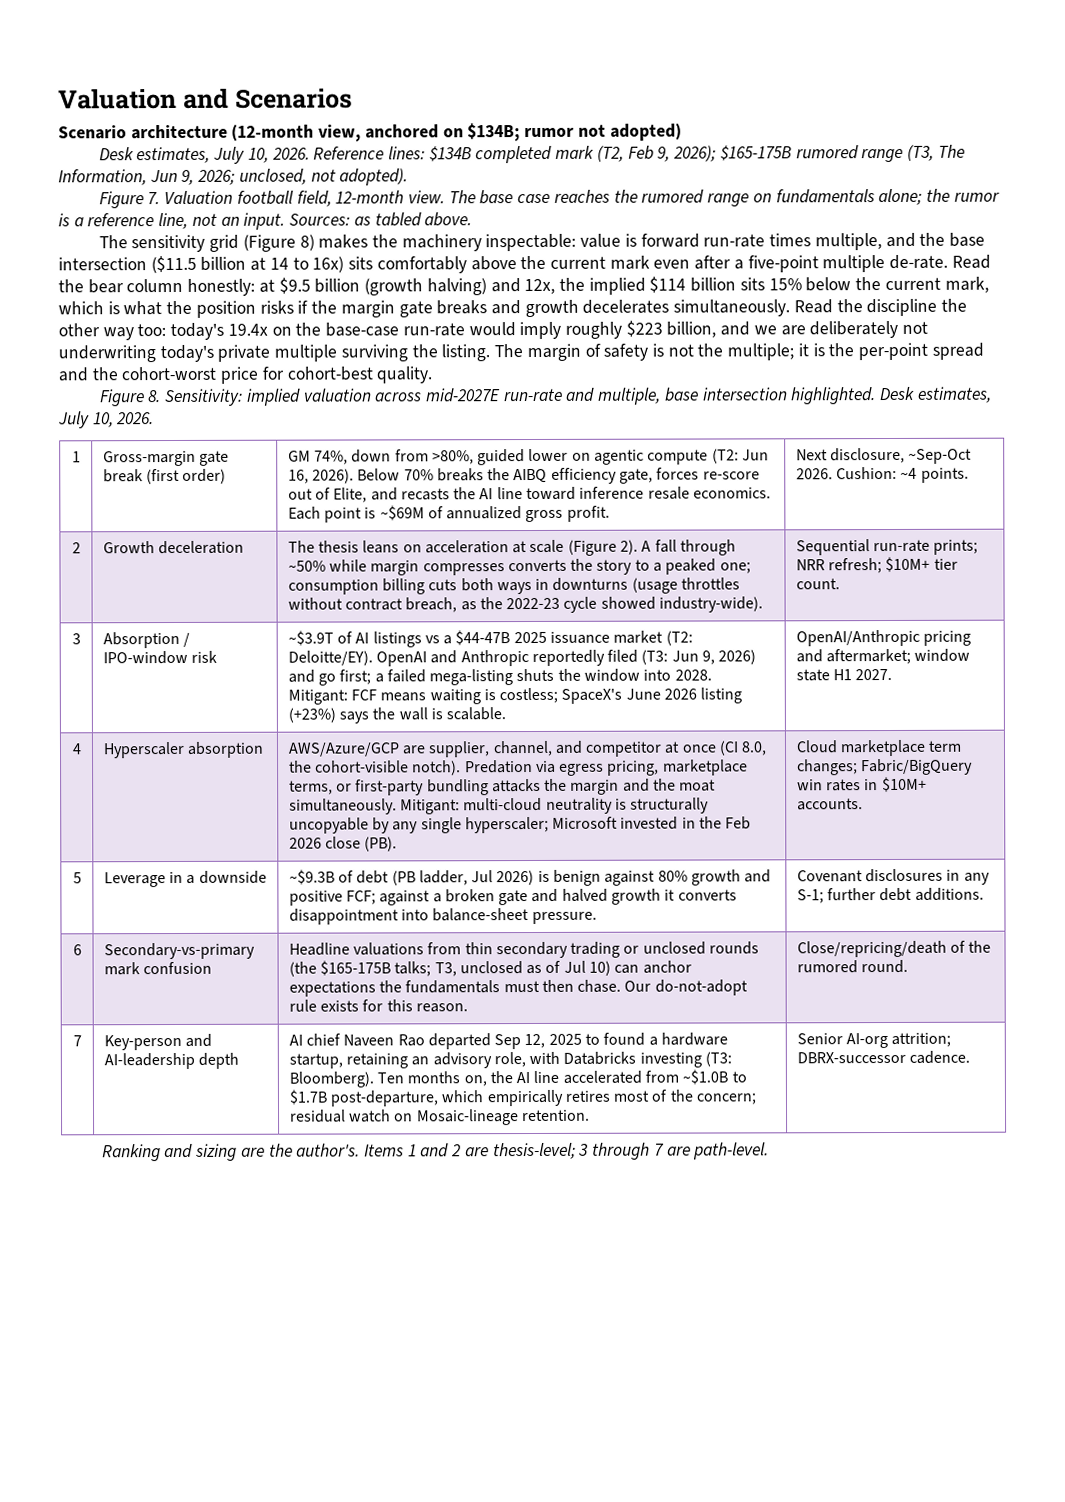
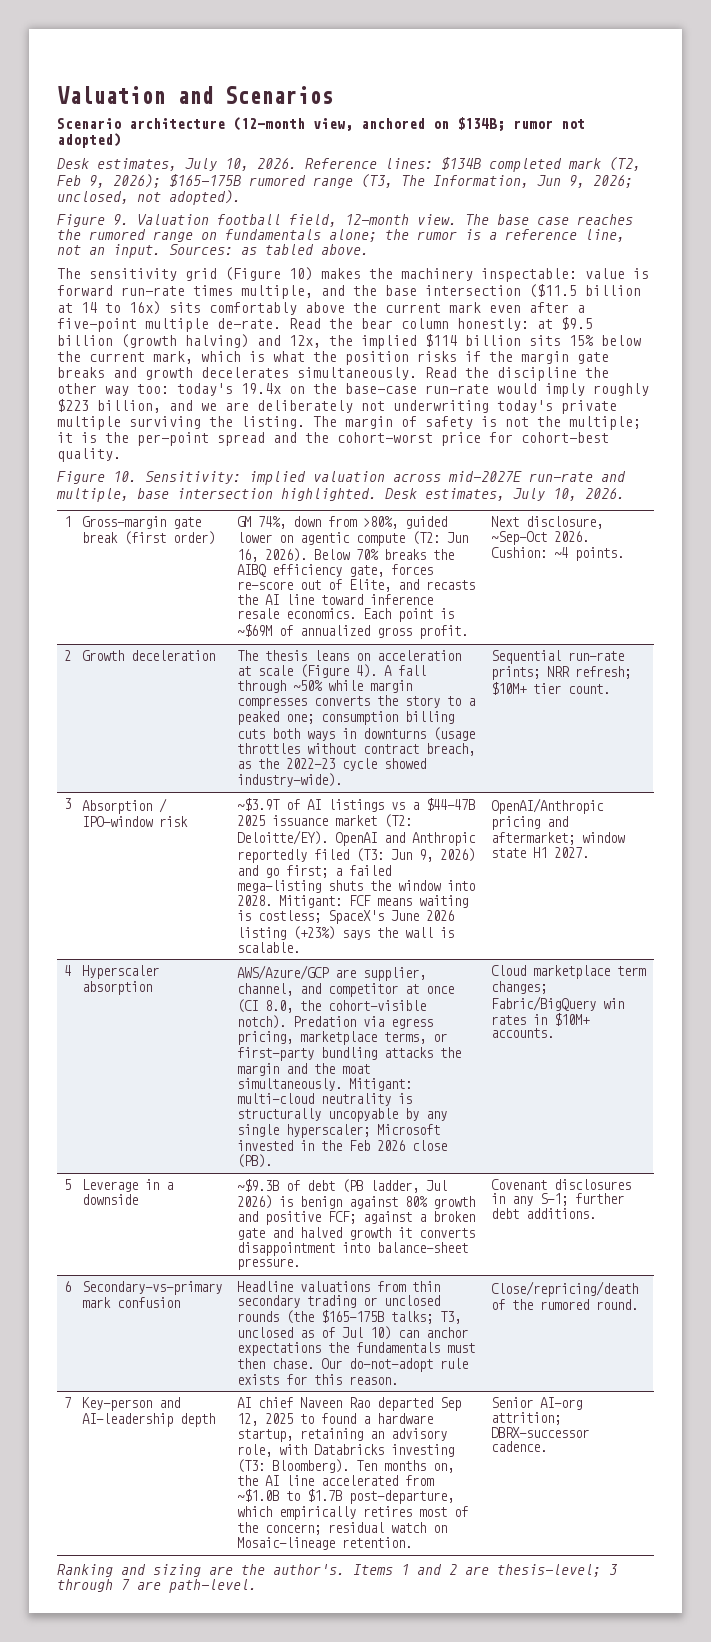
- Figure 7. Valuation football field, 12-month view.
+ Figure 9. Valuation football field, 12-month view.
- The sensitivity grid (Figure 8) makes the machinery inspectable: value is forward run-rate times multiple, and the base intersection ($11.5 billion at 14 to 16x) sits comfortably above the current mark even after a five-point multiple de-rate.
+ The sensitivity grid (Figure 10) makes the machinery inspectable: value is forward run-rate times multiple, and the base intersection ($11.5 billion at 14 to 16x) sits comfortably above the current mark even after a five-point multiple de-rate.
- Figure 8. Sensitivity: implied valuation across mid-2027E run-rate and multiple, base intersection highlighted.
+ Figure 10. Sensitivity: implied valuation across mid-2027E run-rate and multiple, base intersection highlighted.
- The thesis leans on acceleration at scale (Figure 2).
+ The thesis leans on acceleration at scale (Figure 4).

